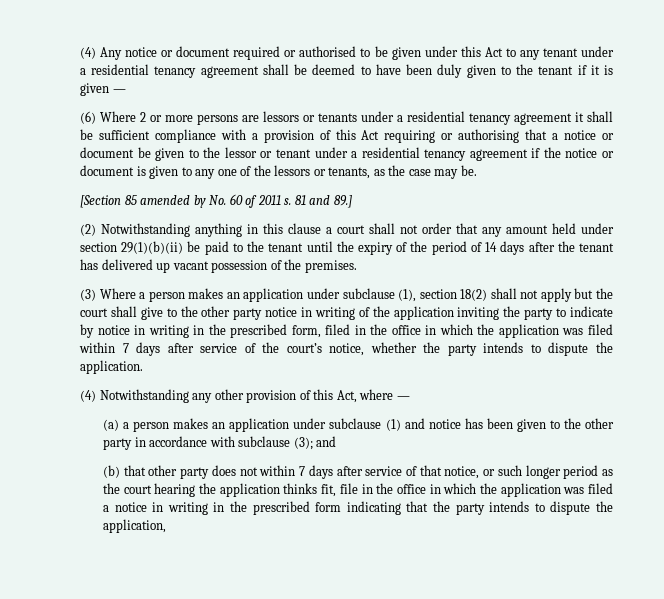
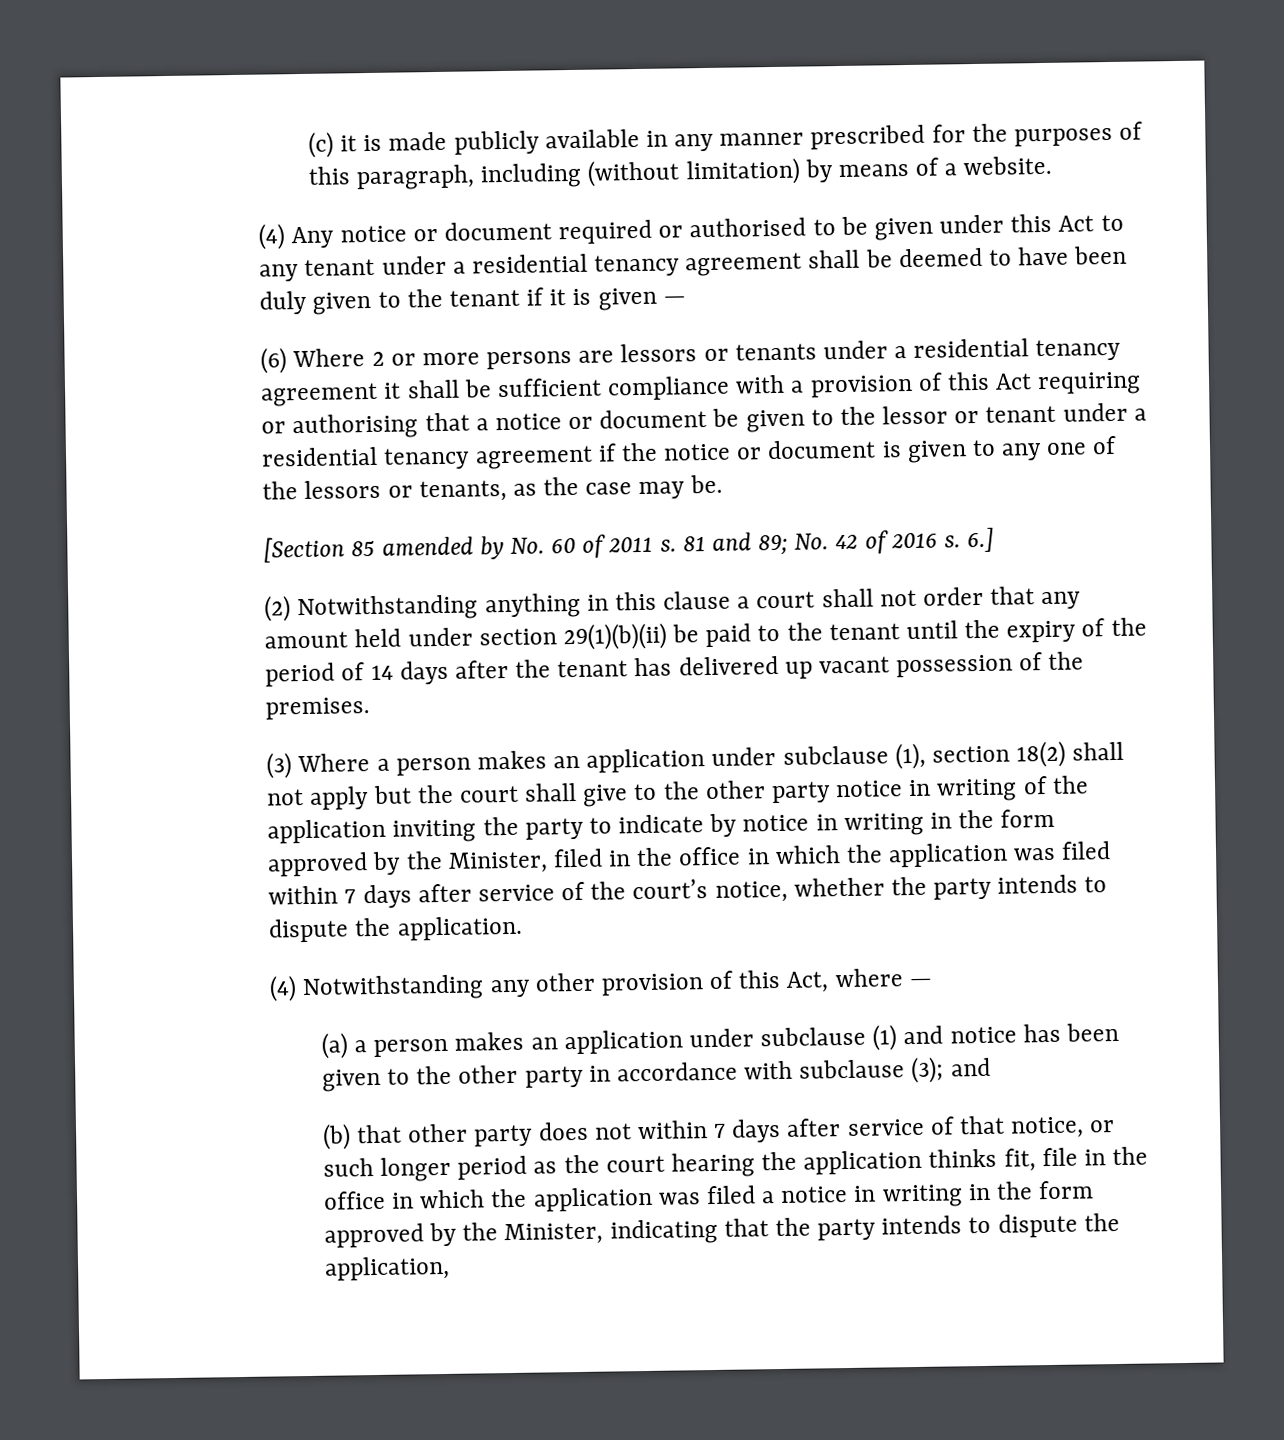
+ (c) it is made publicly available in any manner prescribed for the purposes of this paragraph, including (without limitation) by means of a website.
- 81 and 89.]
+ 81 and 89; No. 42 of 2016 s. 6.]
- (3) Where a person makes an application under subclause (1), section 18(2) shall not apply but the court shall give to the other party notice in writing of the application inviting the party to indicate by notice in writing in the prescribed form, filed in the office in which the application was filed within 7 days after service of the court’s notice, whether the party intends to dispute the application.
+ (3) Where a person makes an application under subclause (1), section 18(2) shall not apply but the court shall give to the other party notice in writing of the application inviting the party to indicate by notice in writing in the form approved by the Minister, filed in the office in which the application was filed within 7 days after service of the court’s notice, whether the party intends to dispute the application.
- (b) that other party does not within 7 days after service of that notice, or such longer period as the court hearing the application thinks fit, file in the office in which the application was filed a notice in writing in the prescribed form indicating that the party intends to dispute the application,
+ (b) that other party does not within 7 days after service of that notice, or such longer period as the court hearing the application thinks fit, file in the office in which the application was filed a notice in writing in the form approved by the Minister, indicating that the party intends to dispute the application,

